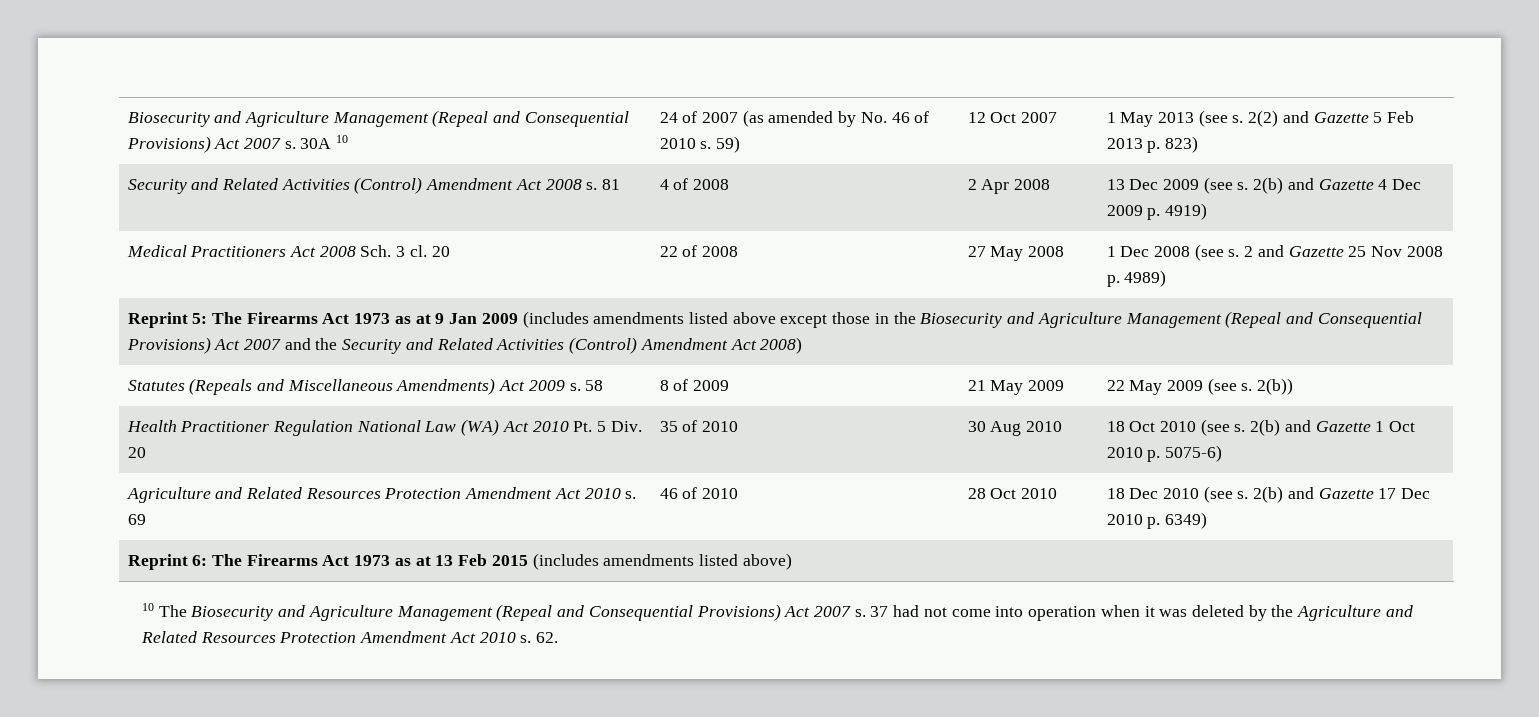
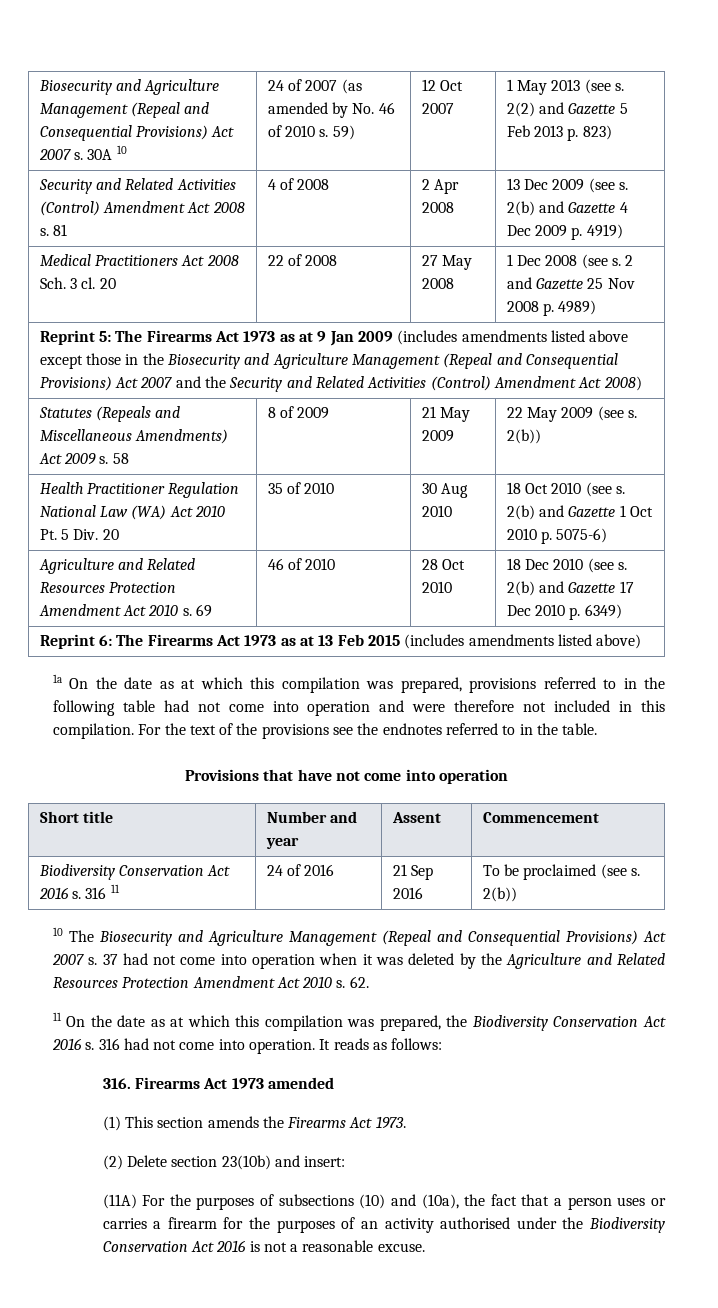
+ 1a On the date as at which this compilation was prepared, provisions referred to in the following table had not come into operation and were therefore not included in this compilation. For the text of the provisions see the endnotes referred to in the table.
+ Provisions that have not come into operation
+ Short title | Number and year | Assent | Commencement
+ Biodiversity Conservation Act 2016 s. 316 11 | 24 of 2016 | 21 Sep 2016 | To be proclaimed (see s. 2(b))
+ 11 On the date as at which this compilation was prepared, the Biodiversity Conservation Act 2016 s. 316 had not come into operation. It reads as follows:
+ 316. Firearms Act 1973 amended
+ (1) This section amends the Firearms Act 1973.
+ (2) Delete section 23(10b) and insert:
+ (11A) For the purposes of subsections (10) and (10a), the fact that a person uses or carries a firearm for the purposes of an activity authorised under the Biodiversity Conservation Act 2016 is not a reasonable excuse.

